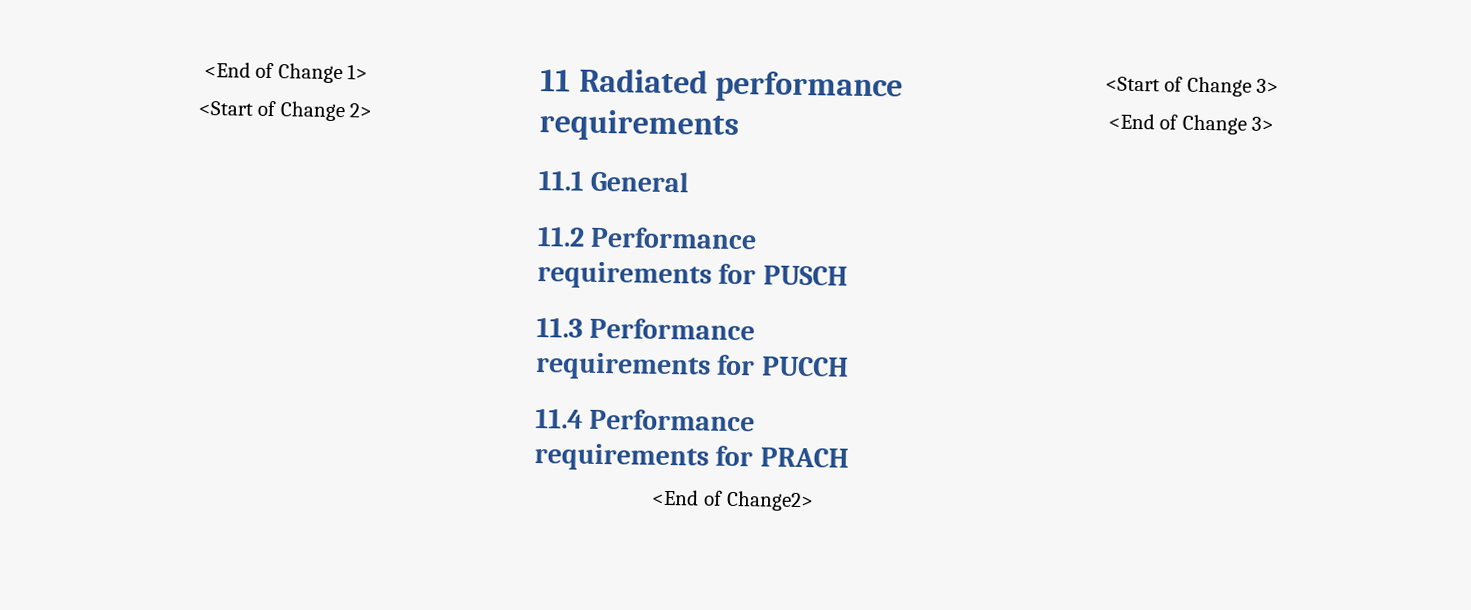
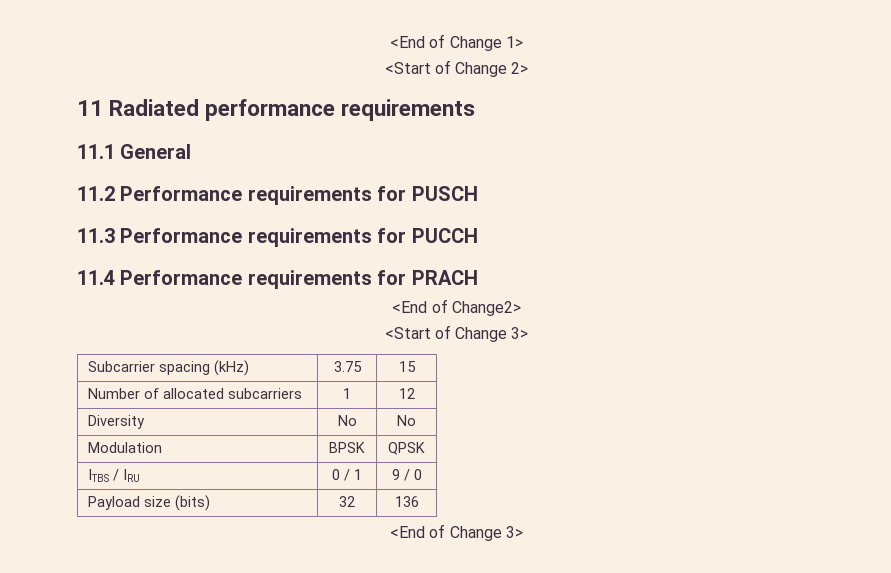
+ Subcarrier spacing (kHz) | 3.75 | 15
+ Number of allocated subcarriers | 1 | 12
+ Diversity | No | No
+ Modulation | BPSK | QPSK
+ ITBS / IRU | 0 / 1 | 9 / 0
+ Payload size (bits) | 32 | 136

